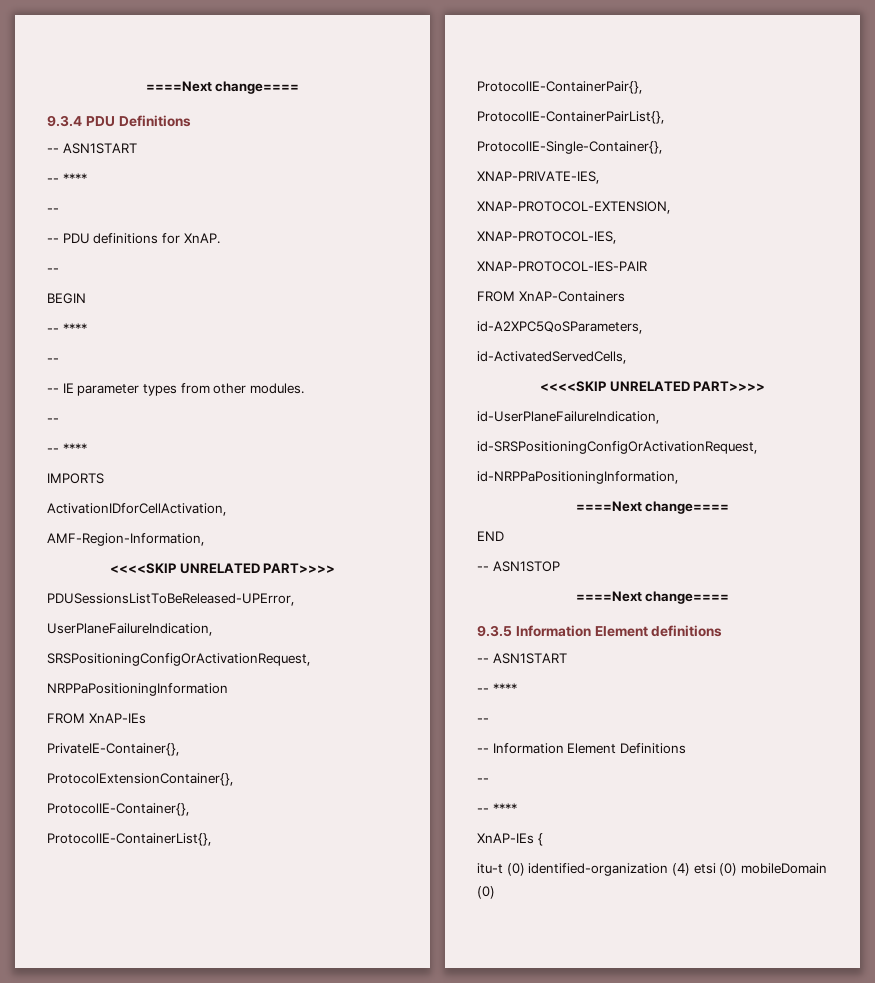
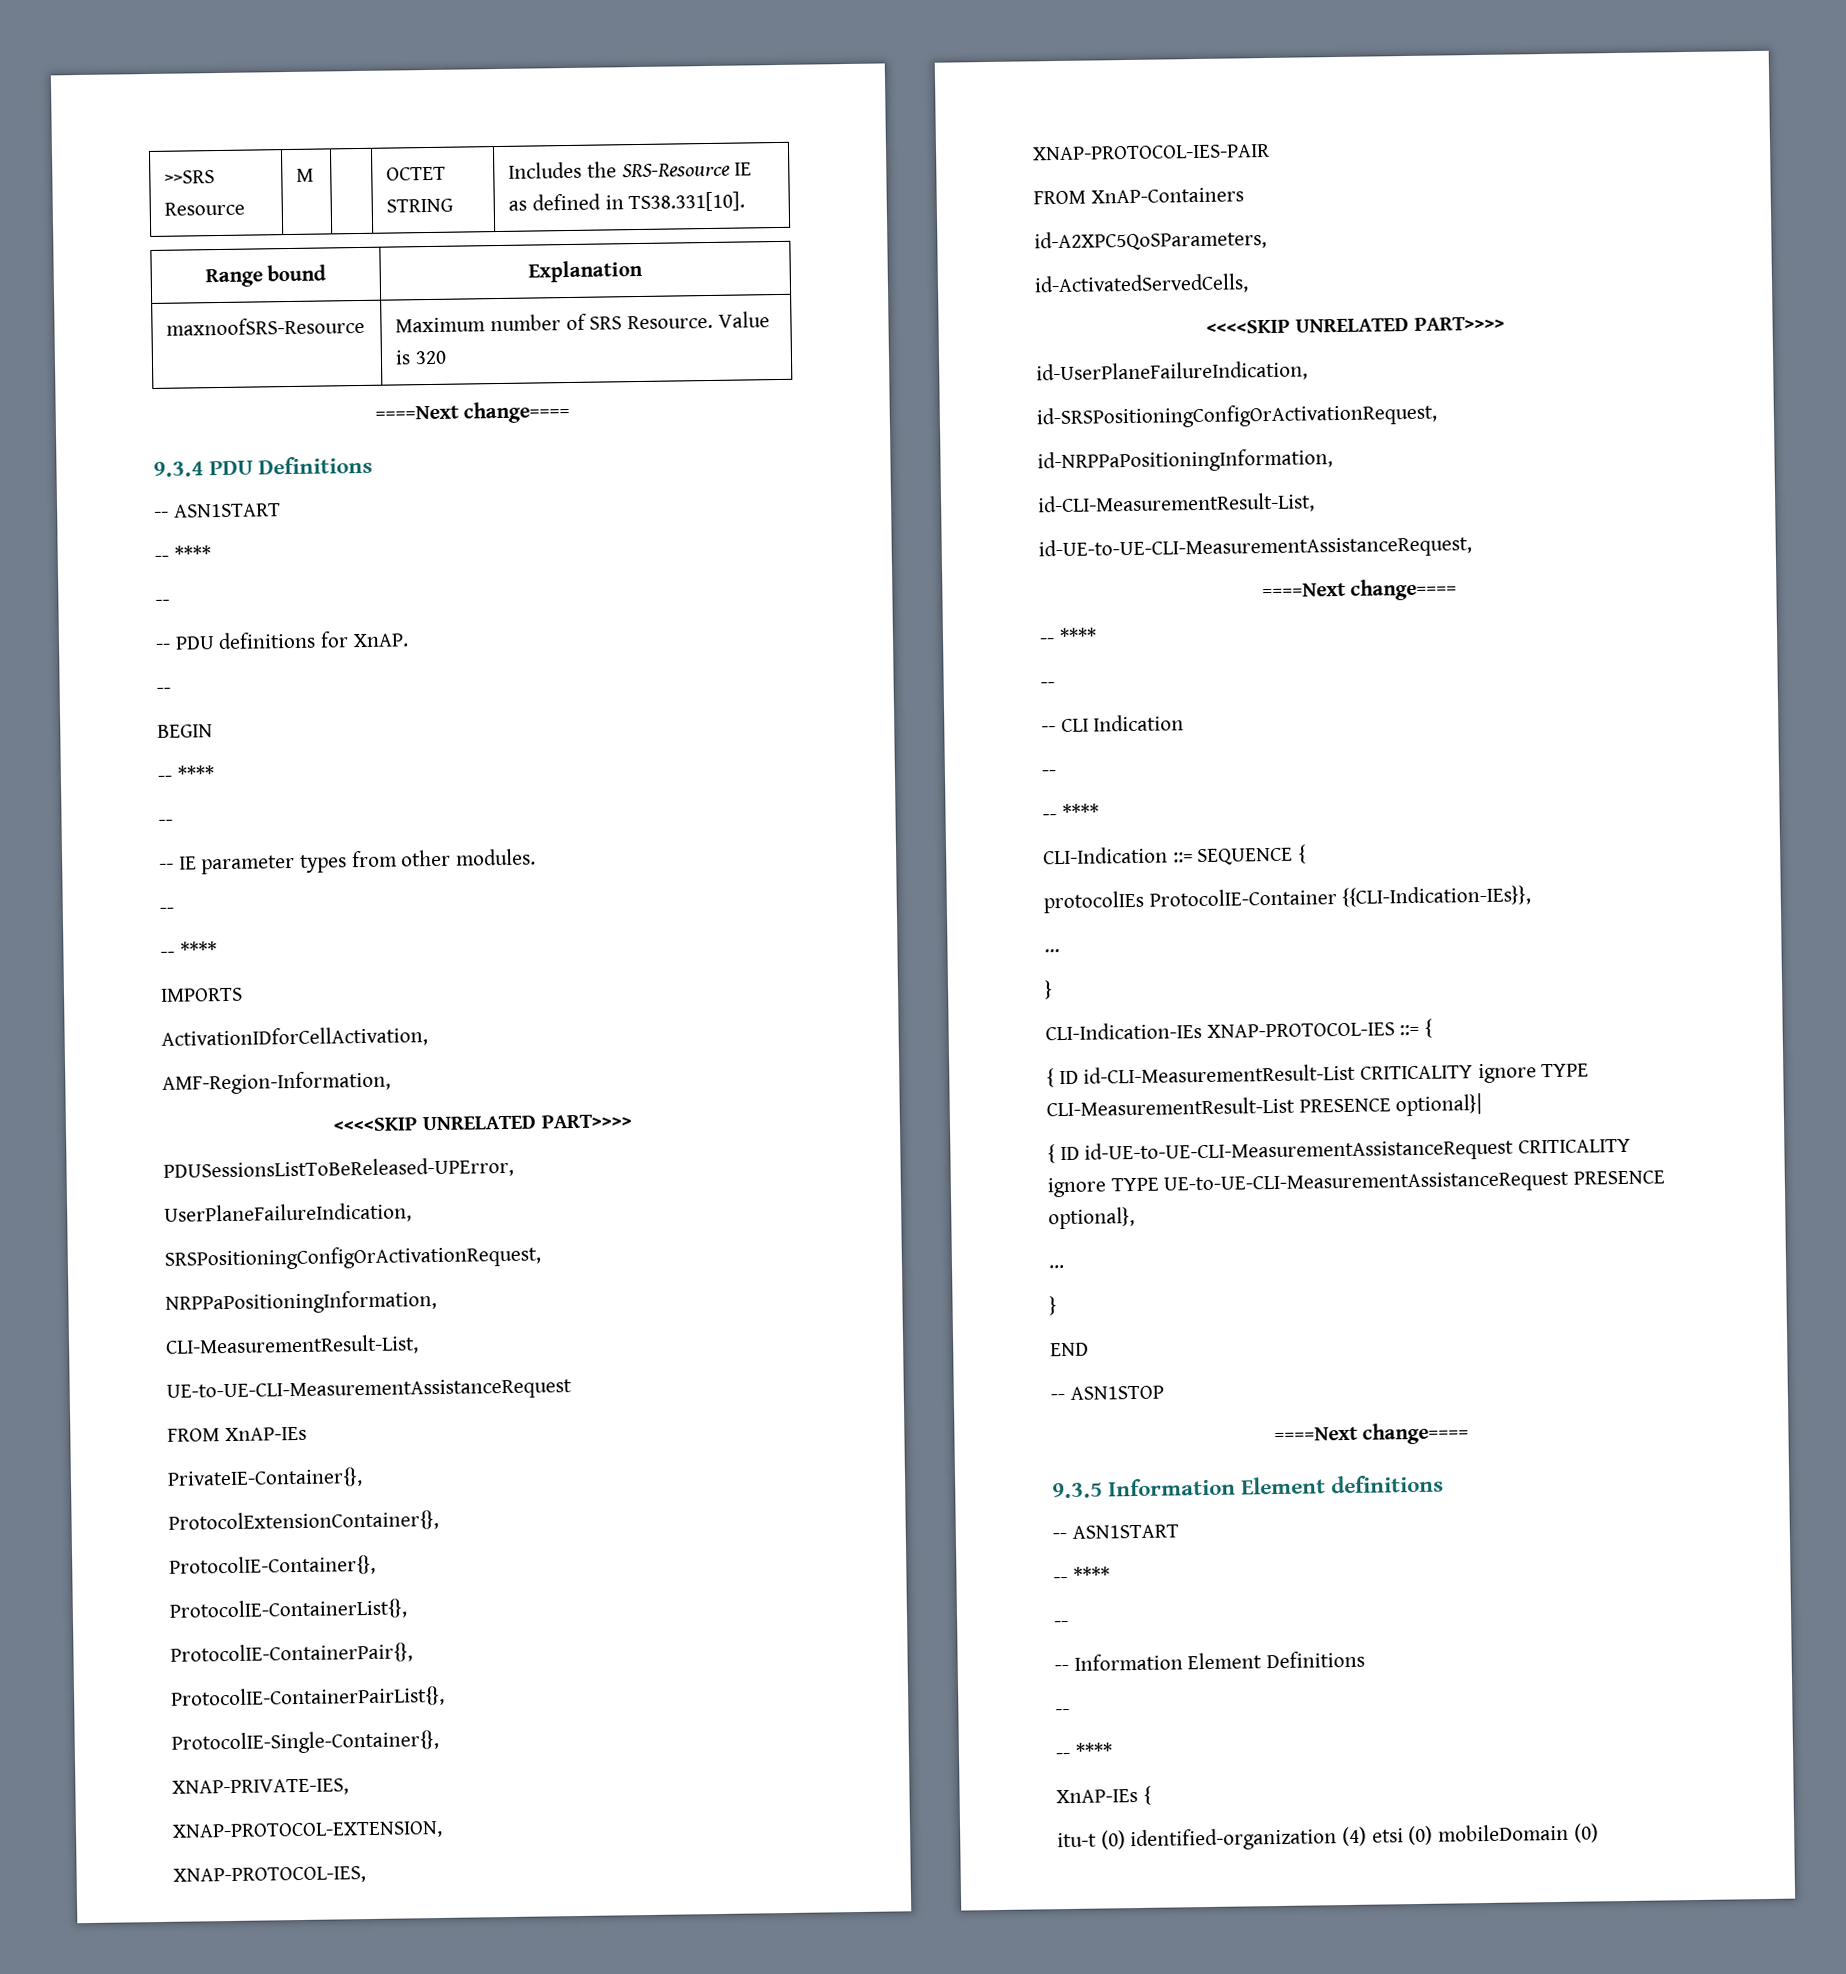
+ >>SRS Resource | M | | OCTET STRING | Includes the SRS-Resource IE as defined in TS38.331[10].
+ Range bound | Explanation
+ maxnoofSRS-Resource | Maximum number of SRS Resource. Value is 320
- NRPPaPositioningInformation
+ NRPPaPositioningInformation,
+ CLI-MeasurementResult-List,
+ UE-to-UE-CLI-MeasurementAssistanceRequest
  id-NRPPaPositioningInformation,
+ id-CLI-MeasurementResult-List,
+ id-UE-to-UE-CLI-MeasurementAssistanceRequest,
  ====Next change====
+ -- ****
+ --
+ -- CLI Indication
+ --
+ -- ****
+ CLI-Indication ::= SEQUENCE {
+ protocolIEs ProtocolIE-Container {{CLI-Indication-IEs}},
+ ...
+ }
+ CLI-Indication-IEs XNAP-PROTOCOL-IES ::= {
+ { ID id-CLI-MeasurementResult-List CRITICALITY ignore TYPE CLI-MeasurementResult-List PRESENCE optional}|
+ { ID id-UE-to-UE-CLI-MeasurementAssistanceRequest CRITICALITY ignore TYPE UE-to-UE-CLI-MeasurementAssistanceRequest PRESENCE optional},
+ ...
+ }

